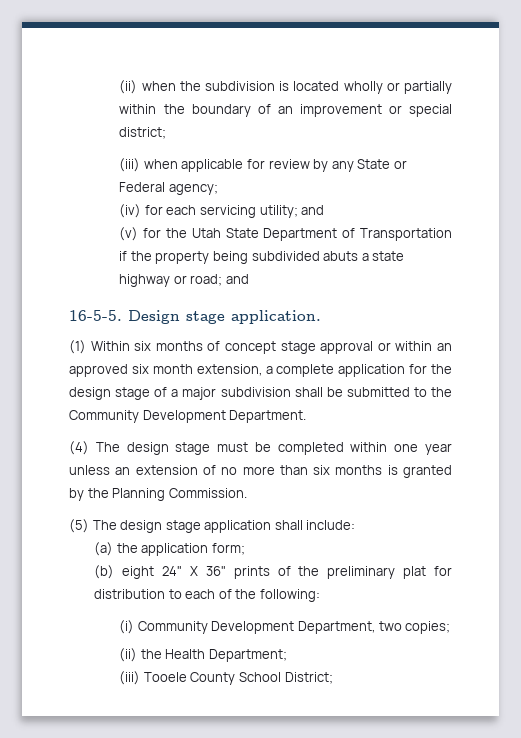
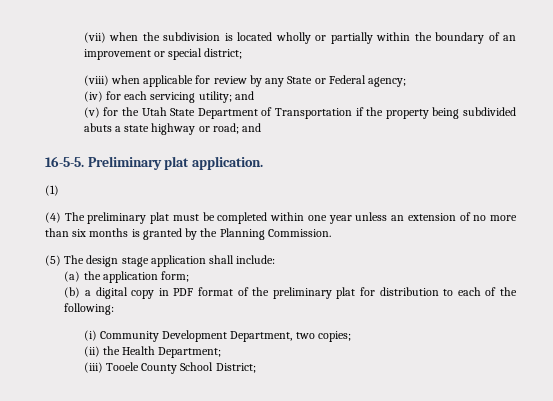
- (ii) when the subdivision is located wholly or partially within the boundary of an improvement or special district;
+ (vii) when the subdivision is located wholly or partially within the boundary of an improvement or special district;
- (iii) when applicable for review by any State or Federal agency;
+ (viii) when applicable for review by any State or Federal agency;
- Design stage application.
+ Preliminary plat application.
- (1) Within six months of concept stage approval or within an approved six month extension, a complete application for the design stage of a major subdivision shall be submitted to the Community Development Department.
+ (1)
- (4) The design stage must be completed within one year unless an extension of no more than six months is granted by the Planning Commission.
+ (4) The preliminary plat must be completed within one year unless an extension of no more than six months is granted by the Planning Commission.
- (b) eight 24" X 36" prints of the preliminary plat for distribution to each of the following:
+ (b) a digital copy in PDF format of the preliminary plat for distribution to each of the following:

